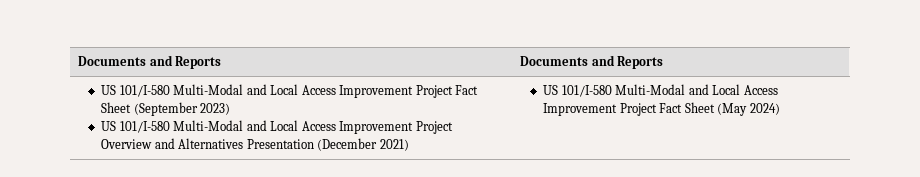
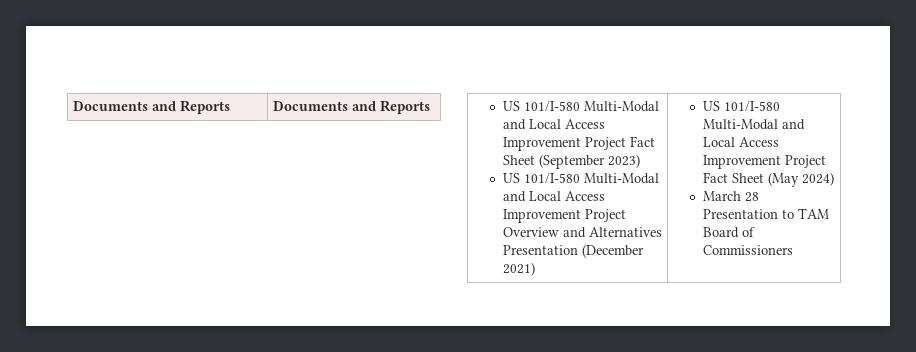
+ March 28 Presentation to TAM Board of Commissioners

